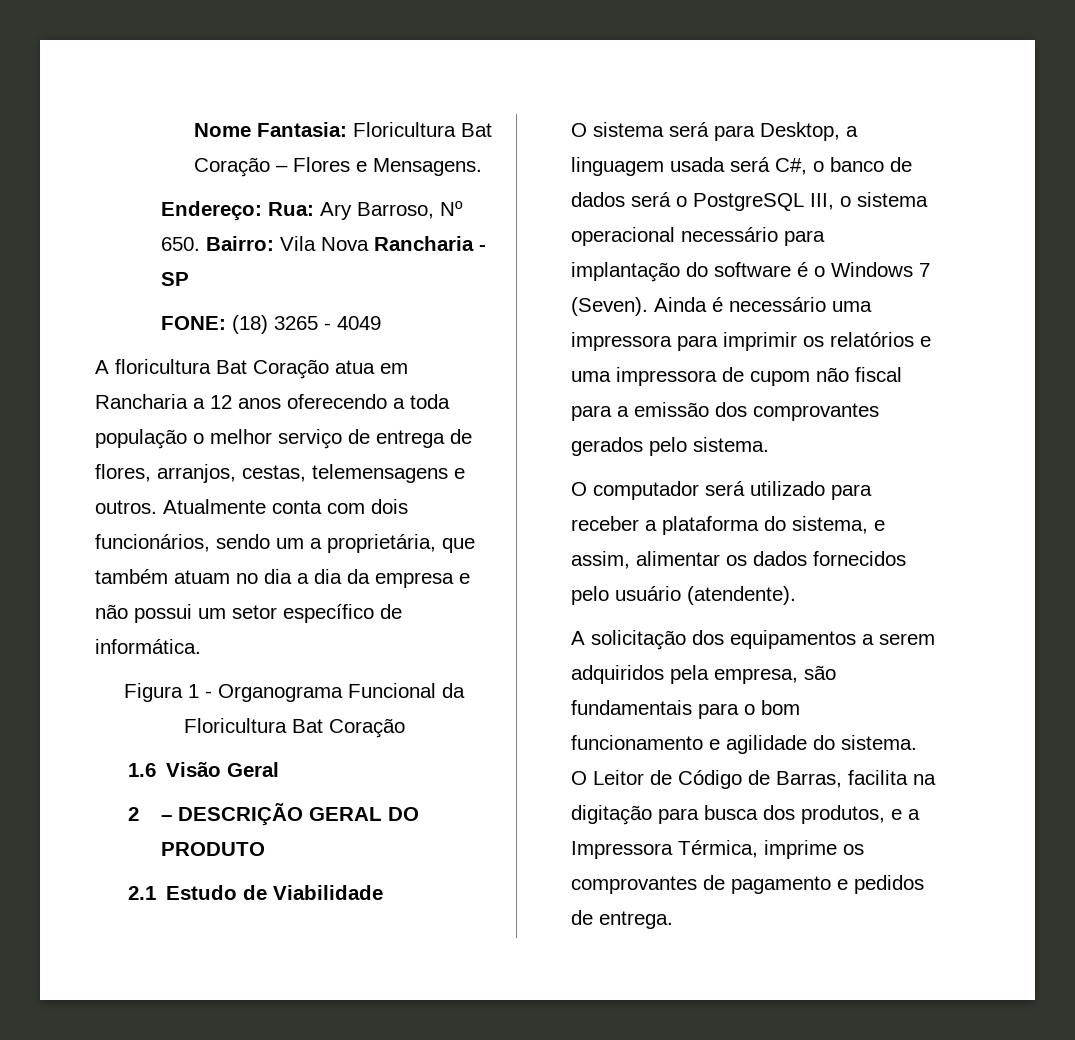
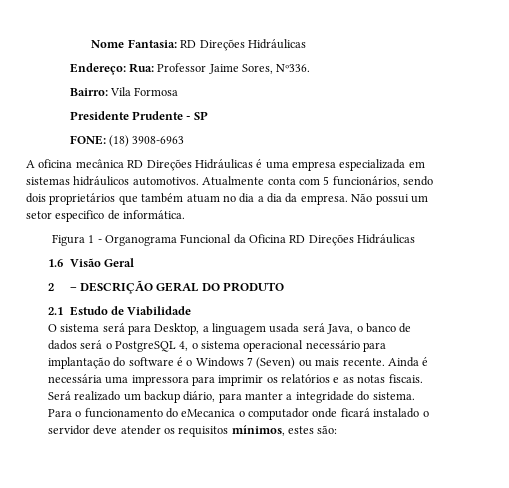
- Nome Fantasia: Floricultura Bat Coração – Flores e Mensagens.
- Endereço: Rua: Ary Barroso, Nº 650. Bairro: Vila Nova Rancharia - SP
- FONE: (18) 3265 - 4049
- A floricultura Bat Coração atua em Rancharia a 12 anos oferecendo a toda população o melhor serviço de entrega de flores, arranjos, cestas, telemensagens e outros.
+ Nome Fantasia: RD Direções Hidráulicas
+ Endereço: Rua: Professor Jaime Sores, Nº336.
+ Bairro: Vila Formosa
+ Presidente Prudente - SP
+ FONE: (18) 3908-6963
+ A oficina mecânica RD Direções Hidráulicas é uma empresa especializada em sistemas hidráulicos automotivos.
- Atualmente conta com dois funcionários, sendo um a proprietária, que também atuam no dia a dia da empresa e não possui um setor específico de informática.
+ Atualmente conta com 5 funcionários, sendo dois proprietários que também atuam no dia a dia da empresa. Não possui um setor especifico de informática.
- Figura 1 - Organograma Funcional da Floricultura Bat Coração
+ Figura 1 - Organograma Funcional da Oficina RD Direções Hidráulicas
- O sistema será para Desktop, a linguagem usada será C#, o banco de dados será o PostgreSQL III, o sistema operacional necessário para implantação do software é o Windows 7 (Seven).
+ O sistema será para Desktop, a linguagem usada será Java, o banco de dados será o PostgreSQL 4, o sistema operacional necessário para implantação do software é o Windows 7 (Seven) ou mais recente.
- Ainda é necessário uma impressora para imprimir os relatórios e uma impressora de cupom não fiscal para a emissão dos comprovantes gerados pelo sistema.
- O computador será utilizado para receber a plataforma do sistema, e assim, alimentar os dados fornecidos pelo usuário (atendente).
- A solicitação dos equipamentos a serem adquiridos pela empresa, são fundamentais para o bom funcionamento e agilidade do sistema. O Leitor de Código de Barras, facilita na digitação para busca dos produtos, e a Impressora Térmica, imprime os comprovantes de pagamento e pedidos de entrega.
+ Ainda é necessária uma impressora para imprimir os relatórios e as notas fiscais. Será realizado um backup diário, para manter a integridade do sistema. Para o funcionamento do eMecanica o computador onde ficará instalado o servidor deve atender os requisitos mínimos, estes são:

